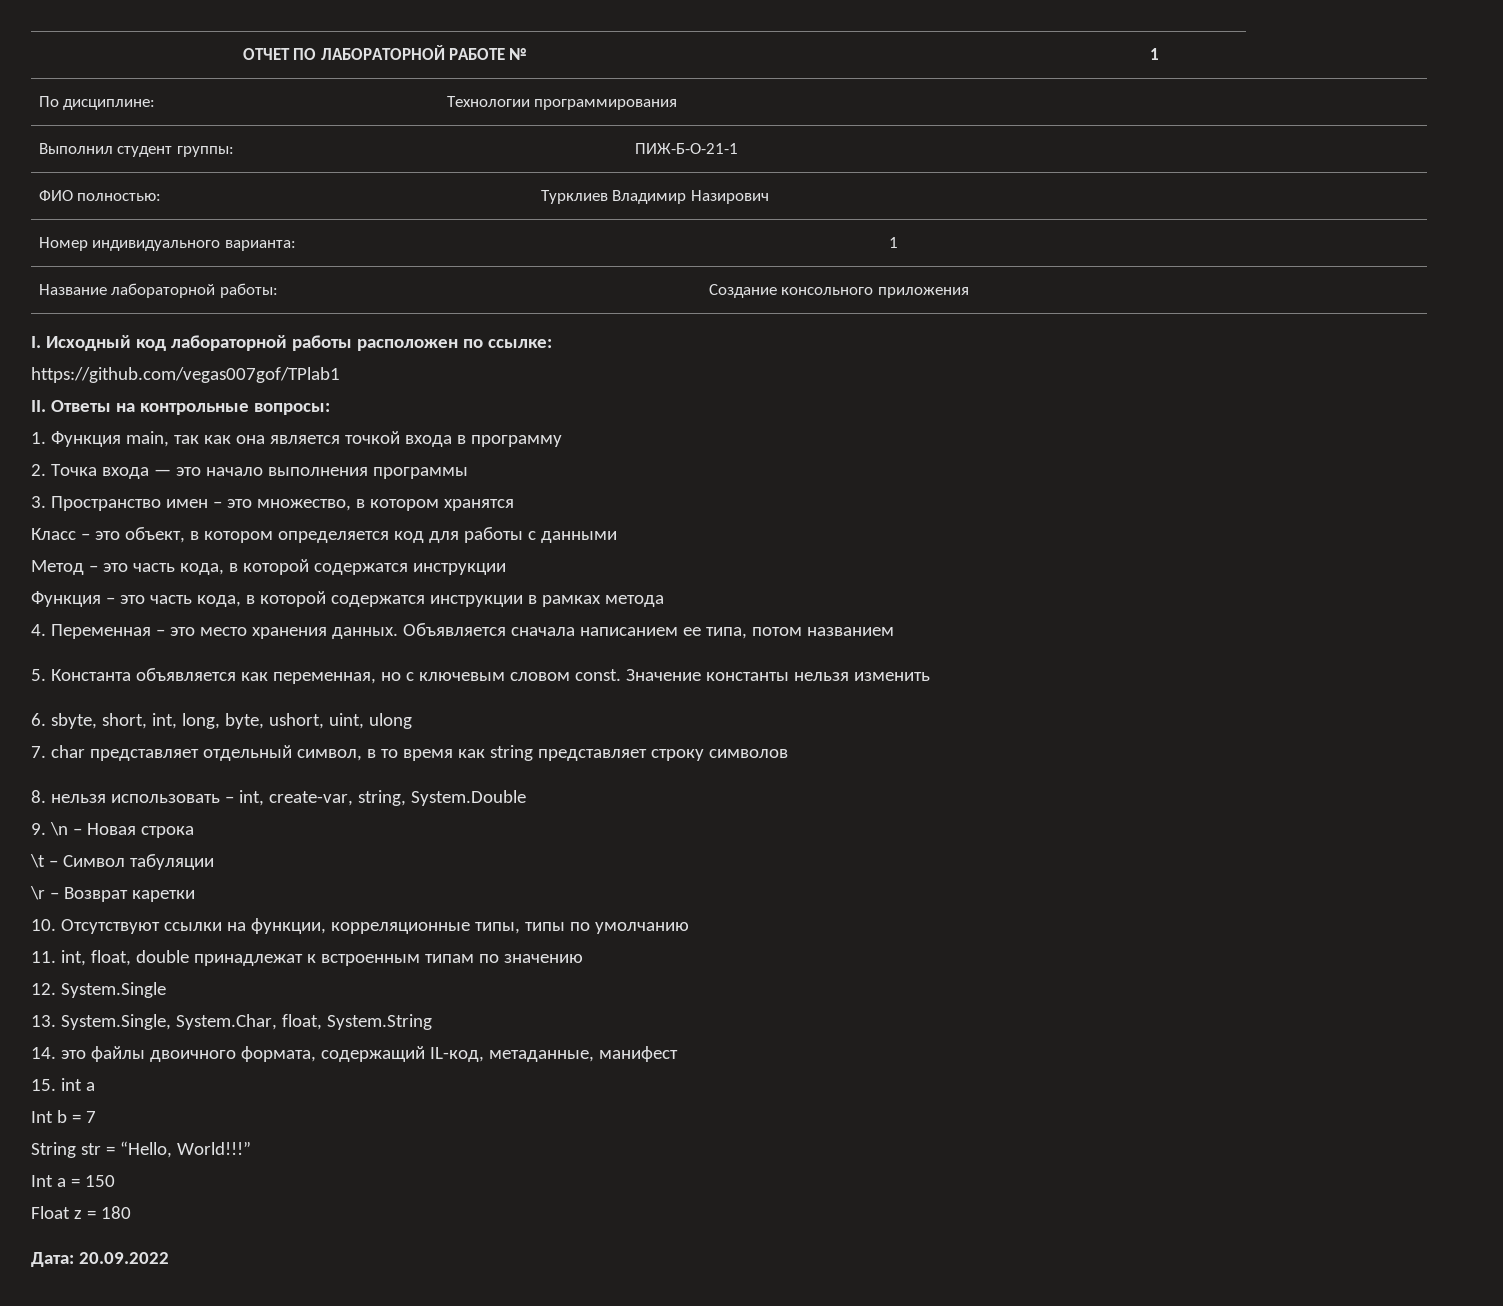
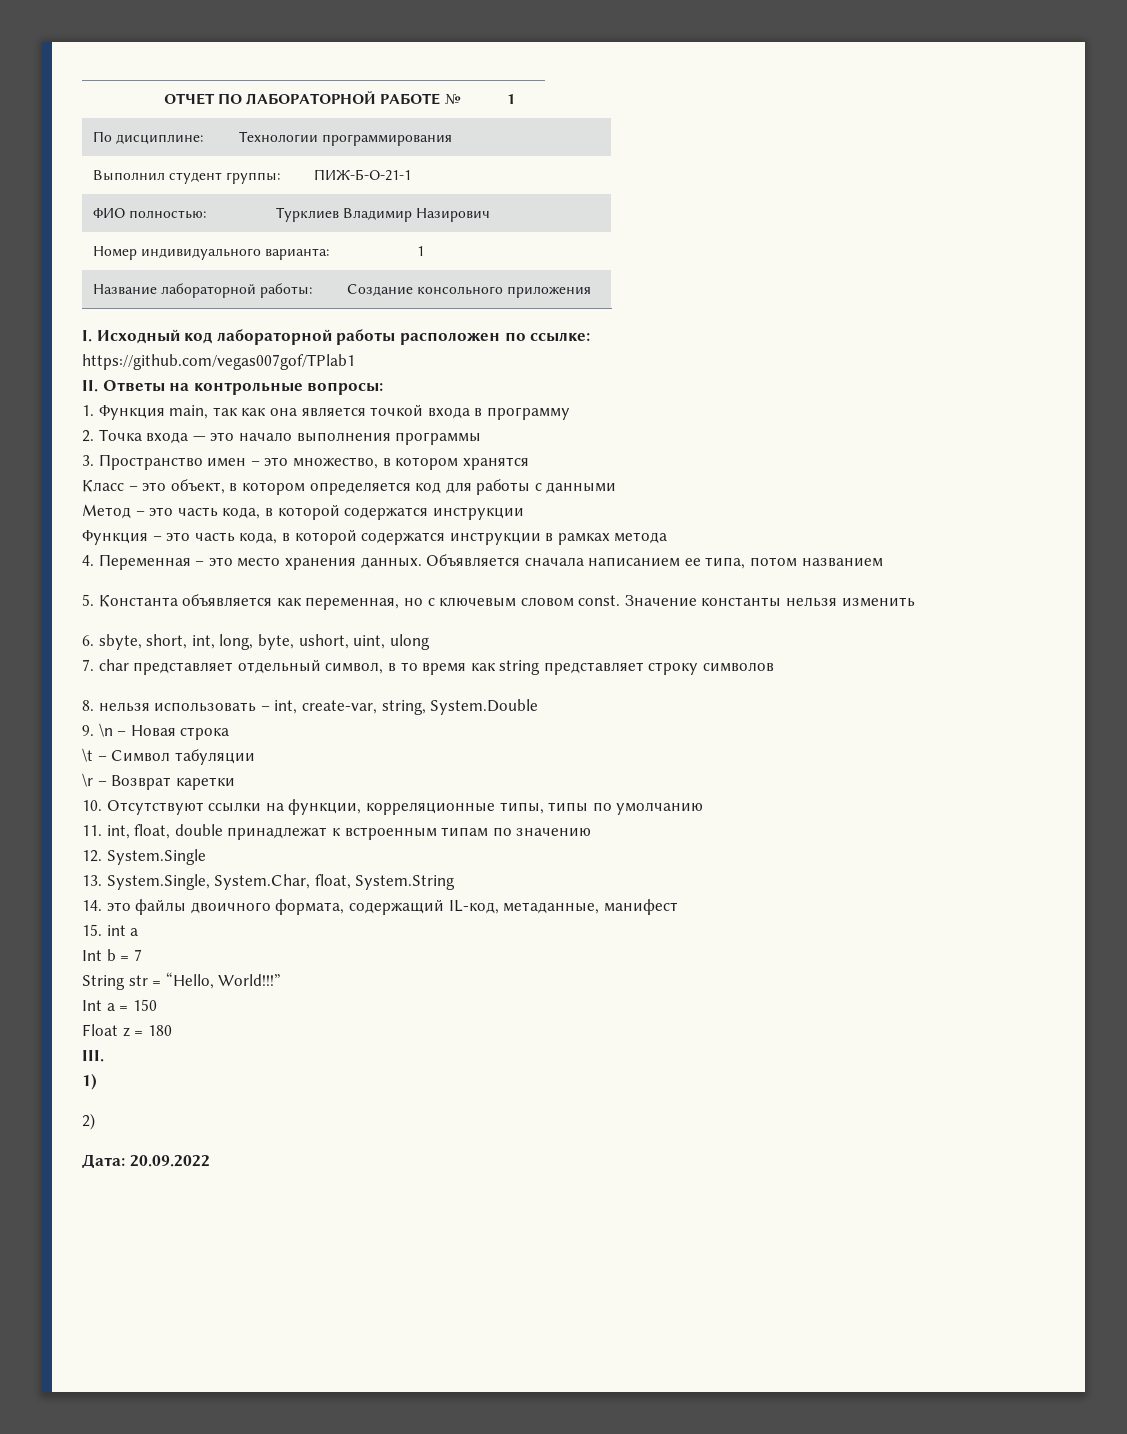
+ III.
+ 1)
+ 2)

